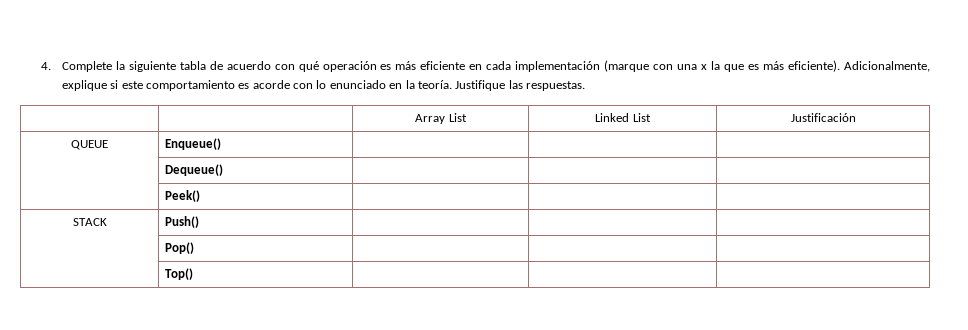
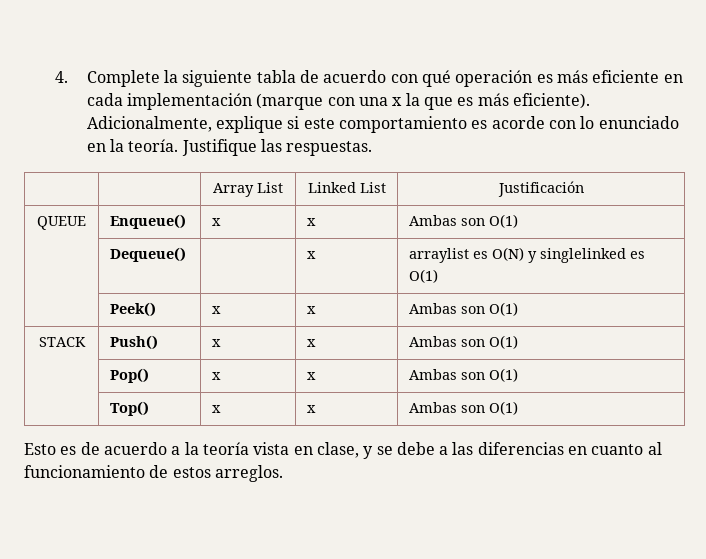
- QUEUE | Enqueue() | | |
- | Dequeue() | | |
- | Peek() | | |
- STACK | Push() | | |
- | Pop() | | |
- | Top() | | |
+ QUEUE | Enqueue() | x | x | Ambas son O(1)
+ | Dequeue() | | x | arraylist es O(N) y singlelinked es O(1)
+ | Peek() | x | x | Ambas son O(1)
+ STACK | Push() | x | x | Ambas son O(1)
+ | Pop() | x | x | Ambas son O(1)
+ | Top() | x | x | Ambas son O(1)
+ Esto es de acuerdo a la teoría vista en clase, y se debe a las diferencias en cuanto al funcionamiento de estos arreglos.

